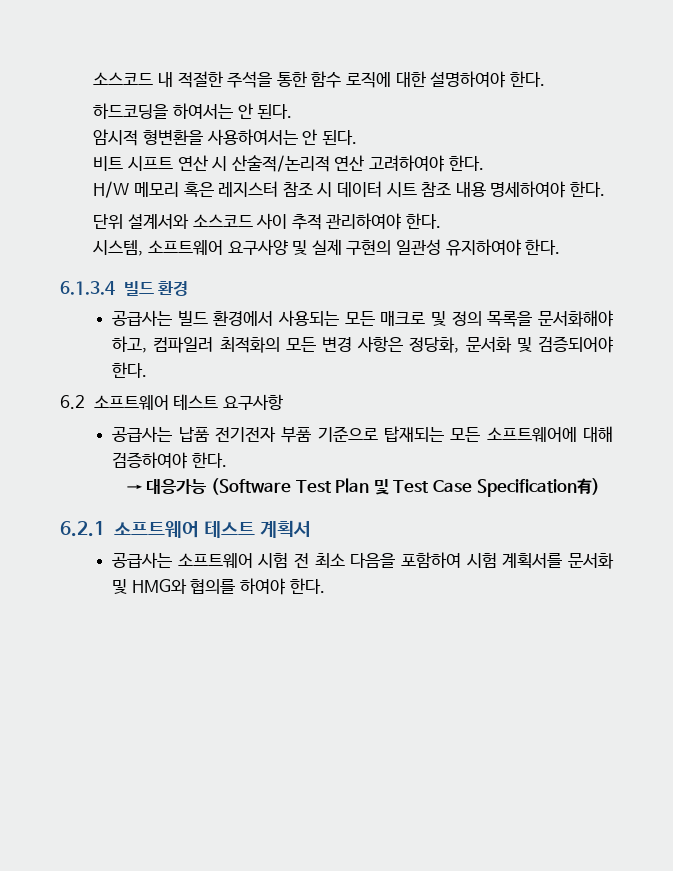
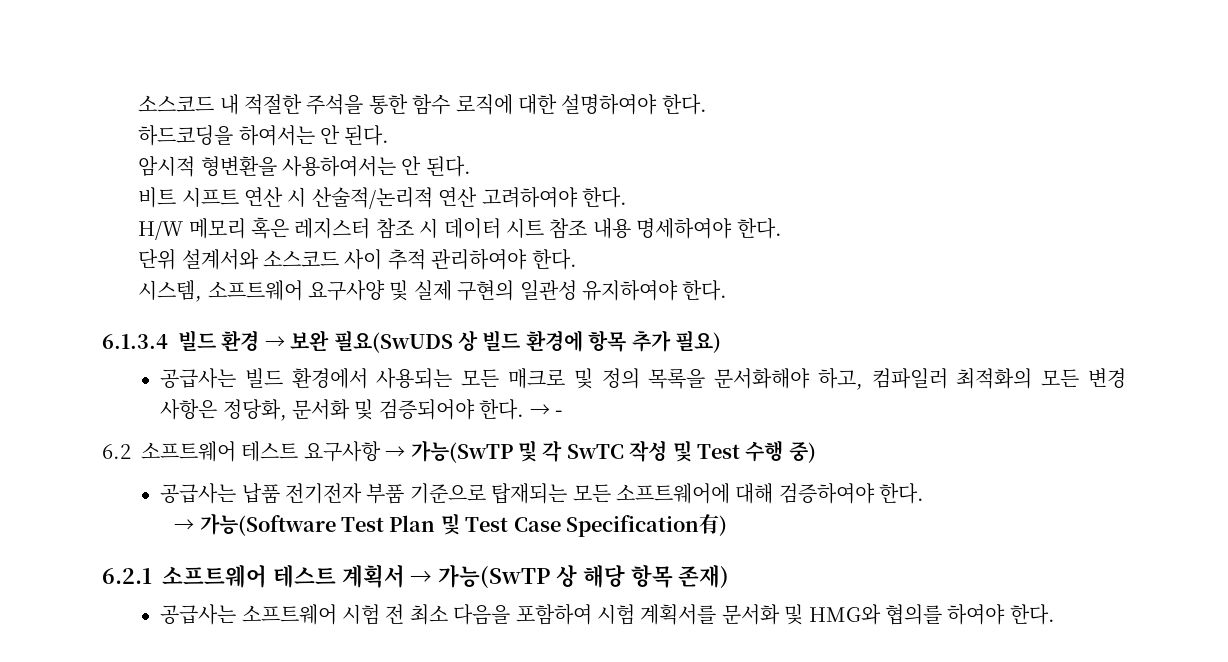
- 6.1.3.4 빌드 환경
+ 6.1.3.4 빌드 환경 → 보완 필요(SwUDS 상 빌드 환경에 항목 추가 필요)
+ → -
- 6.2 소프트웨어 테스트 요구사항
+ 6.2 소프트웨어 테스트 요구사항 → 가능(SwTP 및 각 SwTC 작성 및 Test 수행 중)
- → 대응가능 (Software Test Plan 및 Test Case Specification有)
+ → 가능(Software Test Plan 및 Test Case Specification有)
- 6.2.1 소프트웨어 테스트 계획서
+ 6.2.1 소프트웨어 테스트 계획서 → 가능(SwTP 상 해당 항목 존재)

